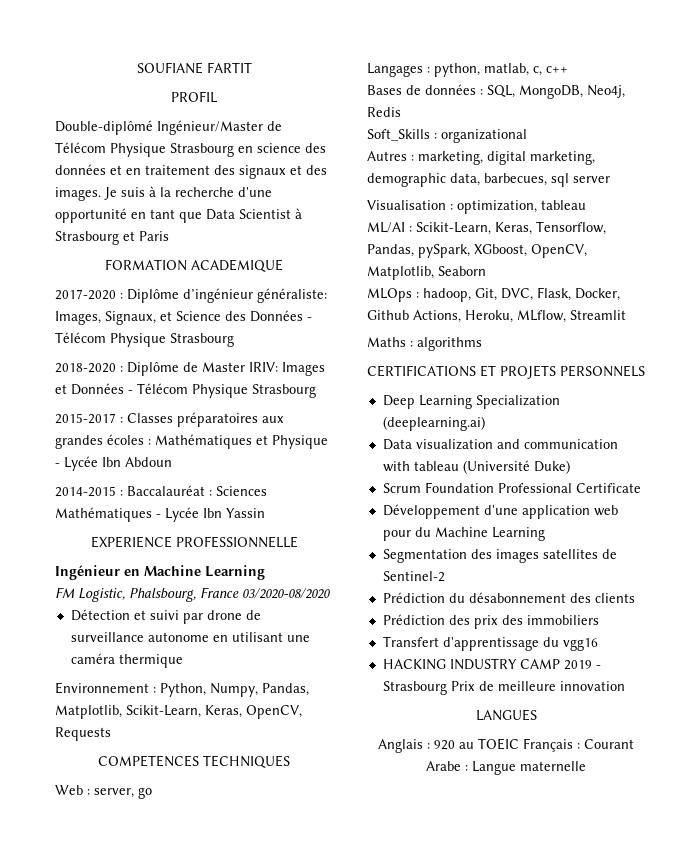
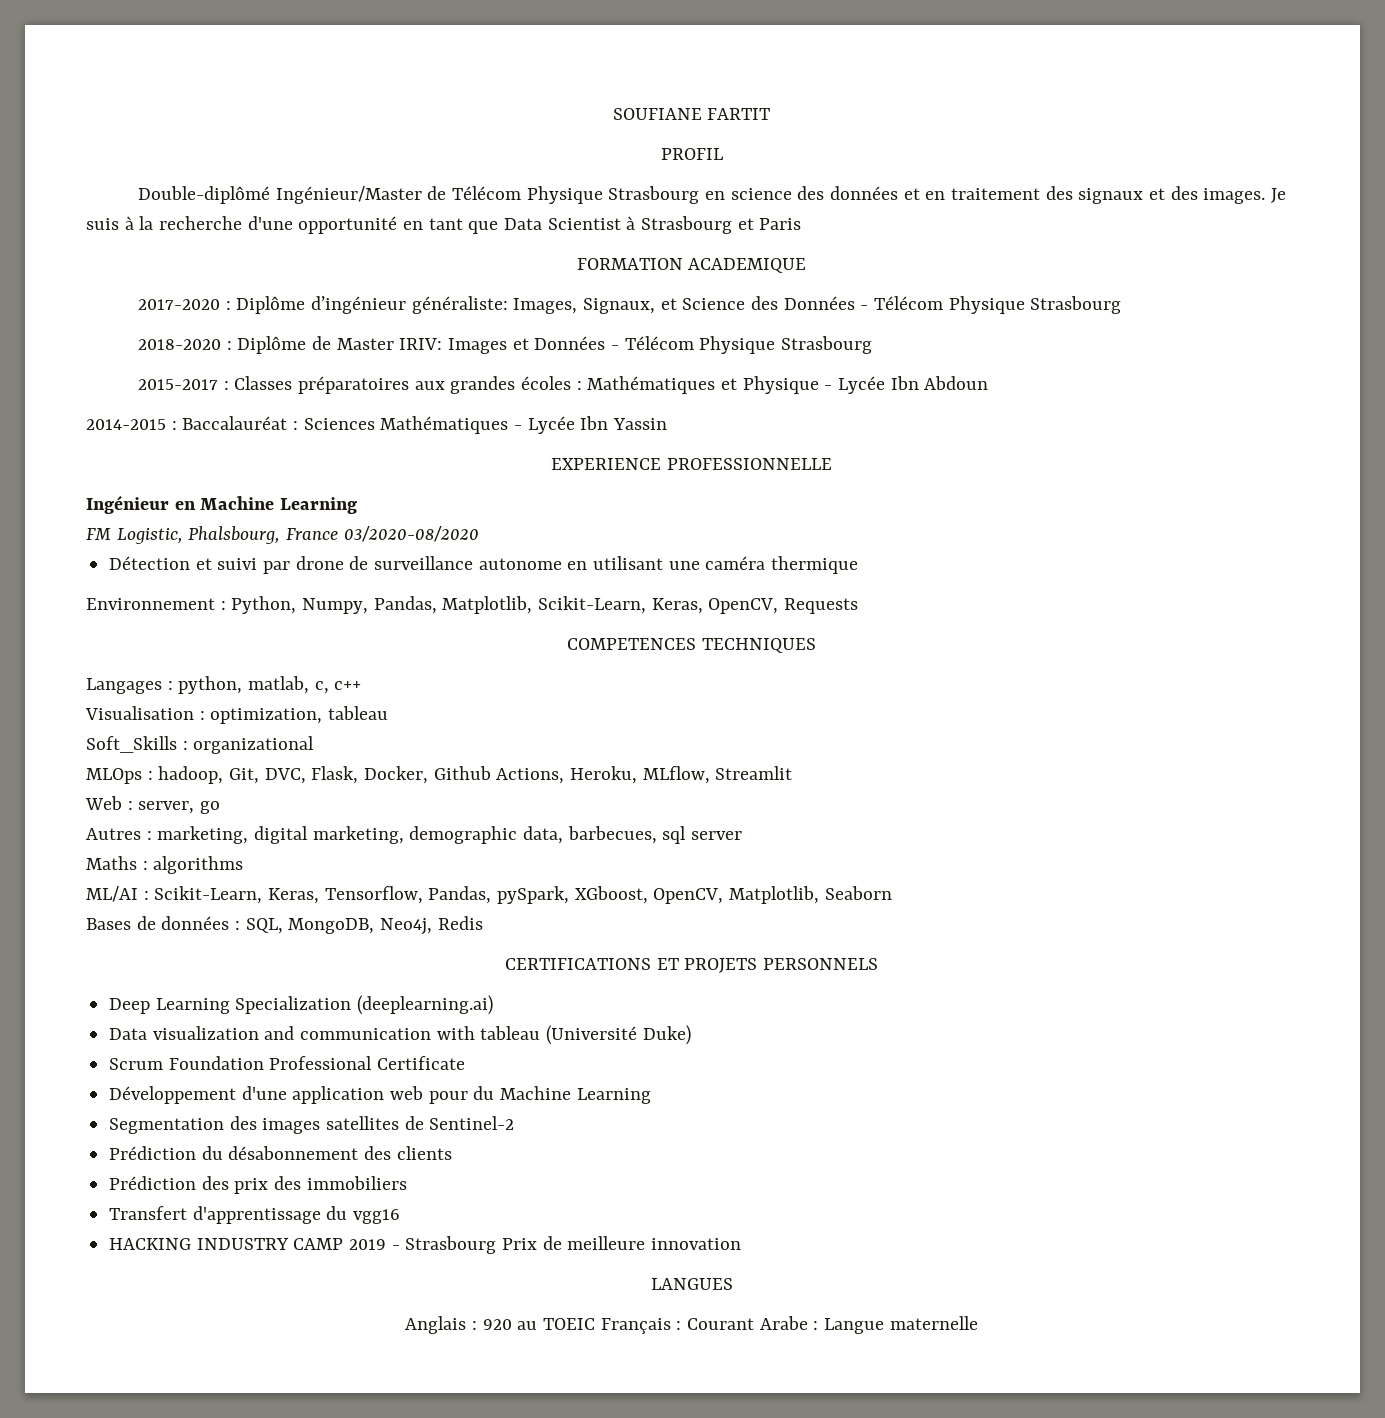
- Web : server, go
- Bases de données : SQL, MongoDB, Neo4j, Redis
+ Visualisation : optimization, tableau
  Soft_Skills : organizational
- Autres : marketing, digital marketing, demographic data, barbecues, sql server
- Visualisation : optimization, tableau
- ML/AI : Scikit-Learn, Keras, Tensorflow, Pandas, pySpark, XGboost, OpenCV, Matplotlib, Seaborn
+ Web : server, go
+ Autres : marketing, digital marketing, demographic data, barbecues, sql server
  Maths : algorithms
+ ML/AI : Scikit-Learn, Keras, Tensorflow, Pandas, pySpark, XGboost, OpenCV, Matplotlib, Seaborn
+ Bases de données : SQL, MongoDB, Neo4j, Redis

